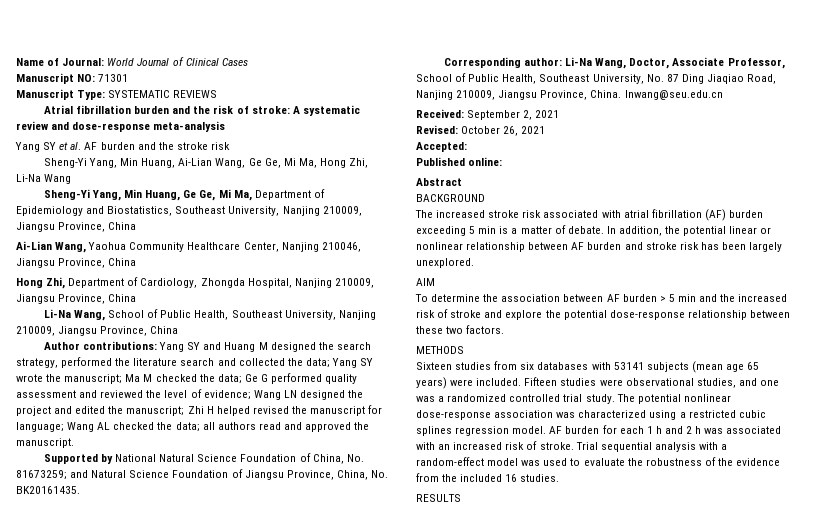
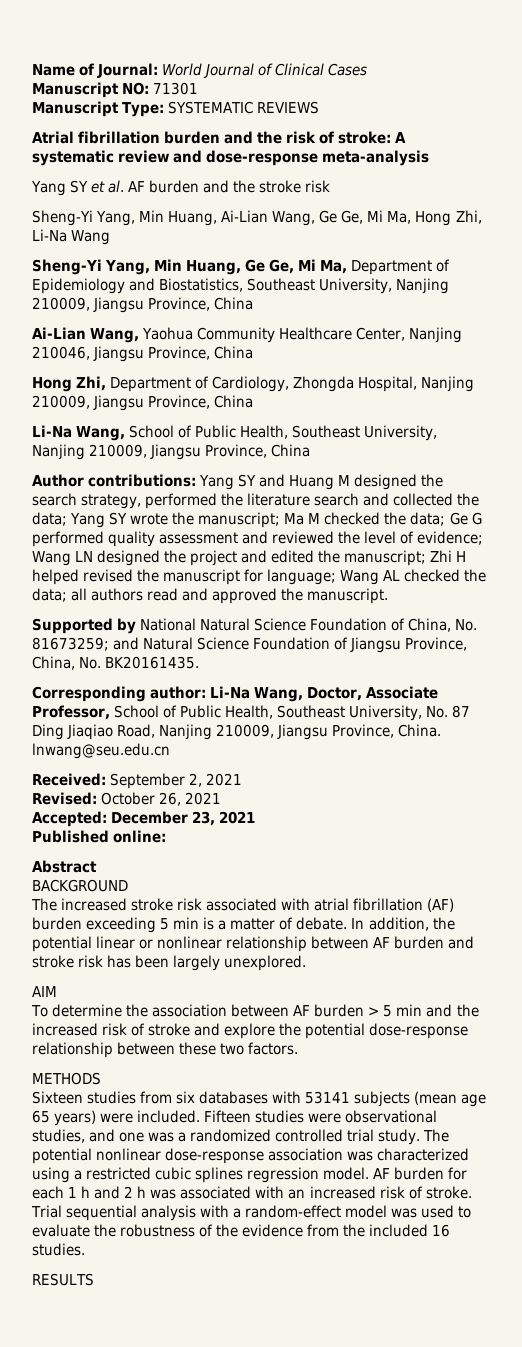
- Accepted:
+ Accepted: December 23, 2021

